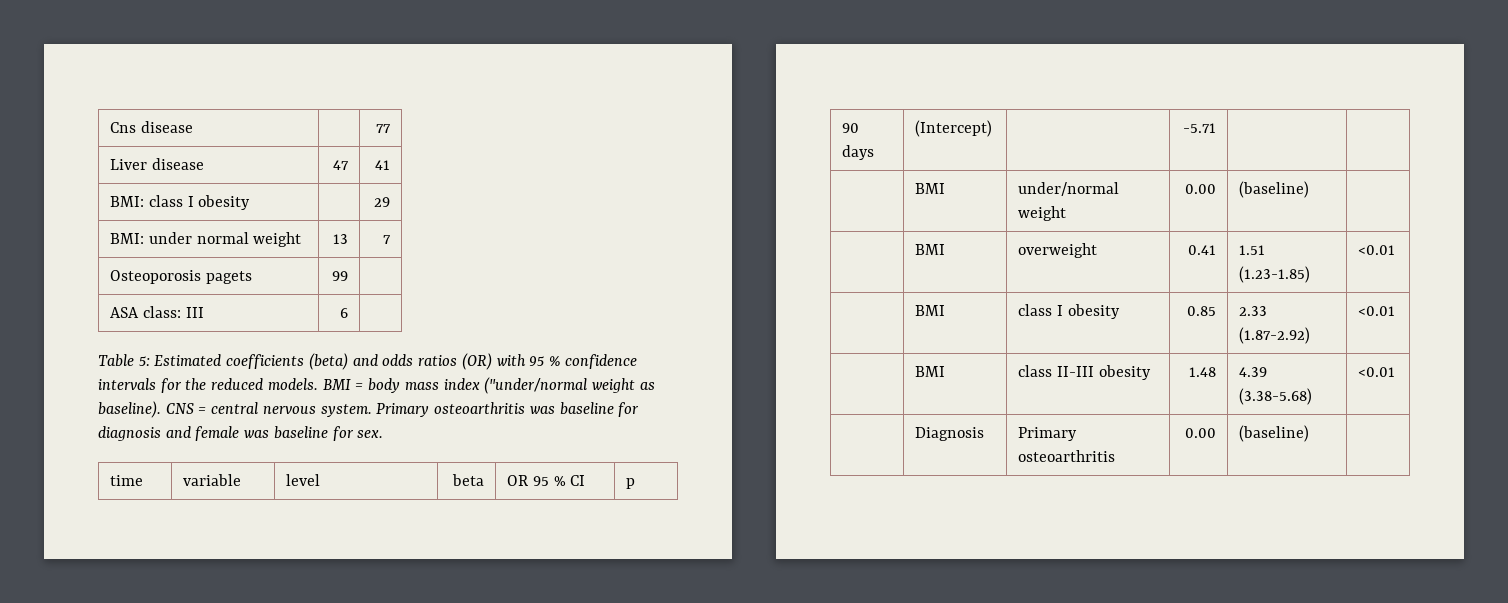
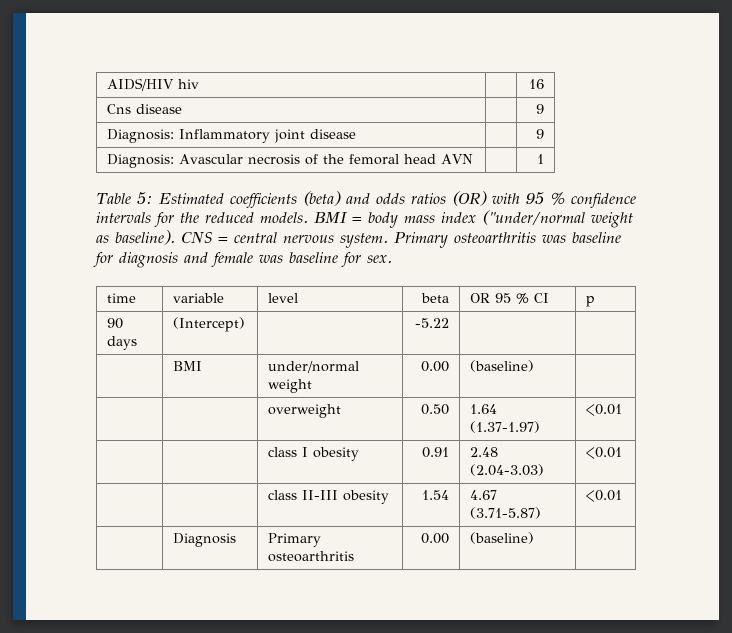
+ AIDS/HIV hiv | | 16
- Cns disease | | 77
- Liver disease | 47 | 41
- BMI: class I obesity | | 29
- BMI: under normal weight | 13 | 7
- Osteoporosis pagets | 99 |
- ASA class: III | 6 |
+ Cns disease | | 9
+ Diagnosis: Inflammatory joint disease | | 9
+ Diagnosis: Avascular necrosis of the femoral head AVN | | 1
- 90 days | (Intercept) | | -5.71 | |
+ 90 days | (Intercept) | | -5.22 | |
- | BMI | overweight | 0.41 | 1.51 (1.23-1.85) | <0.01
- | BMI | class I obesity | 0.85 | 2.33 (1.87-2.92) | <0.01
- | BMI | class II-III obesity | 1.48 | 4.39 (3.38-5.68) | <0.01
+ | | overweight | 0.50 | 1.64 (1.37-1.97) | <0.01
+ | | class I obesity | 0.91 | 2.48 (2.04-3.03) | <0.01
+ | | class II-III obesity | 1.54 | 4.67 (3.71-5.87) | <0.01

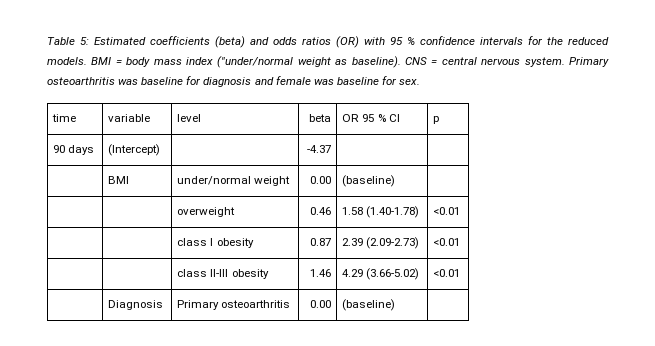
- AIDS/HIV hiv | | 16
- Cns disease | | 9
- Diagnosis: Inflammatory joint disease | | 9
- Diagnosis: Avascular necrosis of the femoral head AVN | | 1
- 90 days | (Intercept) | | -5.22 | |
+ 90 days | (Intercept) | | -4.37 | |
- | | overweight | 0.50 | 1.64 (1.37-1.97) | <0.01
+ | | overweight | 0.46 | 1.58 (1.40-1.78) | <0.01
- | | class I obesity | 0.91 | 2.48 (2.04-3.03) | <0.01
+ | | class I obesity | 0.87 | 2.39 (2.09-2.73) | <0.01
- | | class II-III obesity | 1.54 | 4.67 (3.71-5.87) | <0.01
+ | | class II-III obesity | 1.46 | 4.29 (3.66-5.02) | <0.01

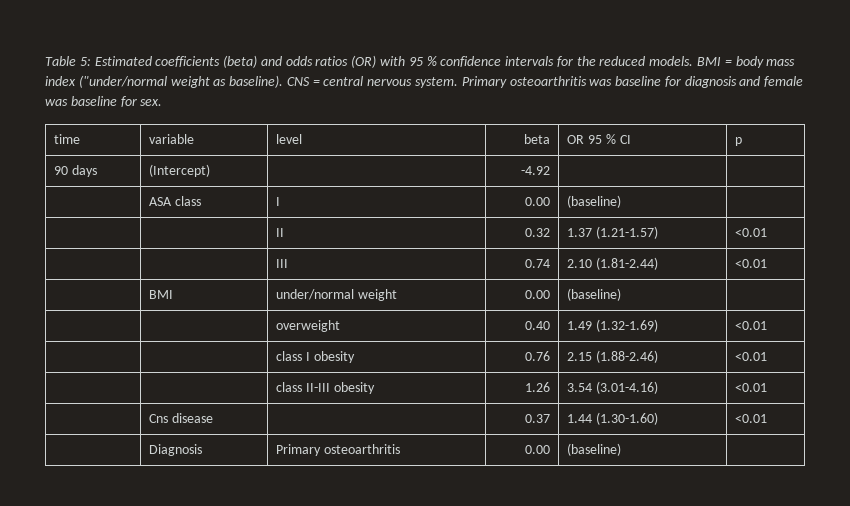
- 90 days | (Intercept) | | -4.37 | |
+ 90 days | (Intercept) | | -4.92 | |
+ | ASA class | I | 0.00 | (baseline) |
+ | | II | 0.32 | 1.37 (1.21-1.57) | <0.01
+ | | III | 0.74 | 2.10 (1.81-2.44) | <0.01
- | | overweight | 0.46 | 1.58 (1.40-1.78) | <0.01
+ | | overweight | 0.40 | 1.49 (1.32-1.69) | <0.01
- | | class I obesity | 0.87 | 2.39 (2.09-2.73) | <0.01
+ | | class I obesity | 0.76 | 2.15 (1.88-2.46) | <0.01
- | | class II-III obesity | 1.46 | 4.29 (3.66-5.02) | <0.01
+ | | class II-III obesity | 1.26 | 3.54 (3.01-4.16) | <0.01
+ | Cns disease | | 0.37 | 1.44 (1.30-1.60) | <0.01

